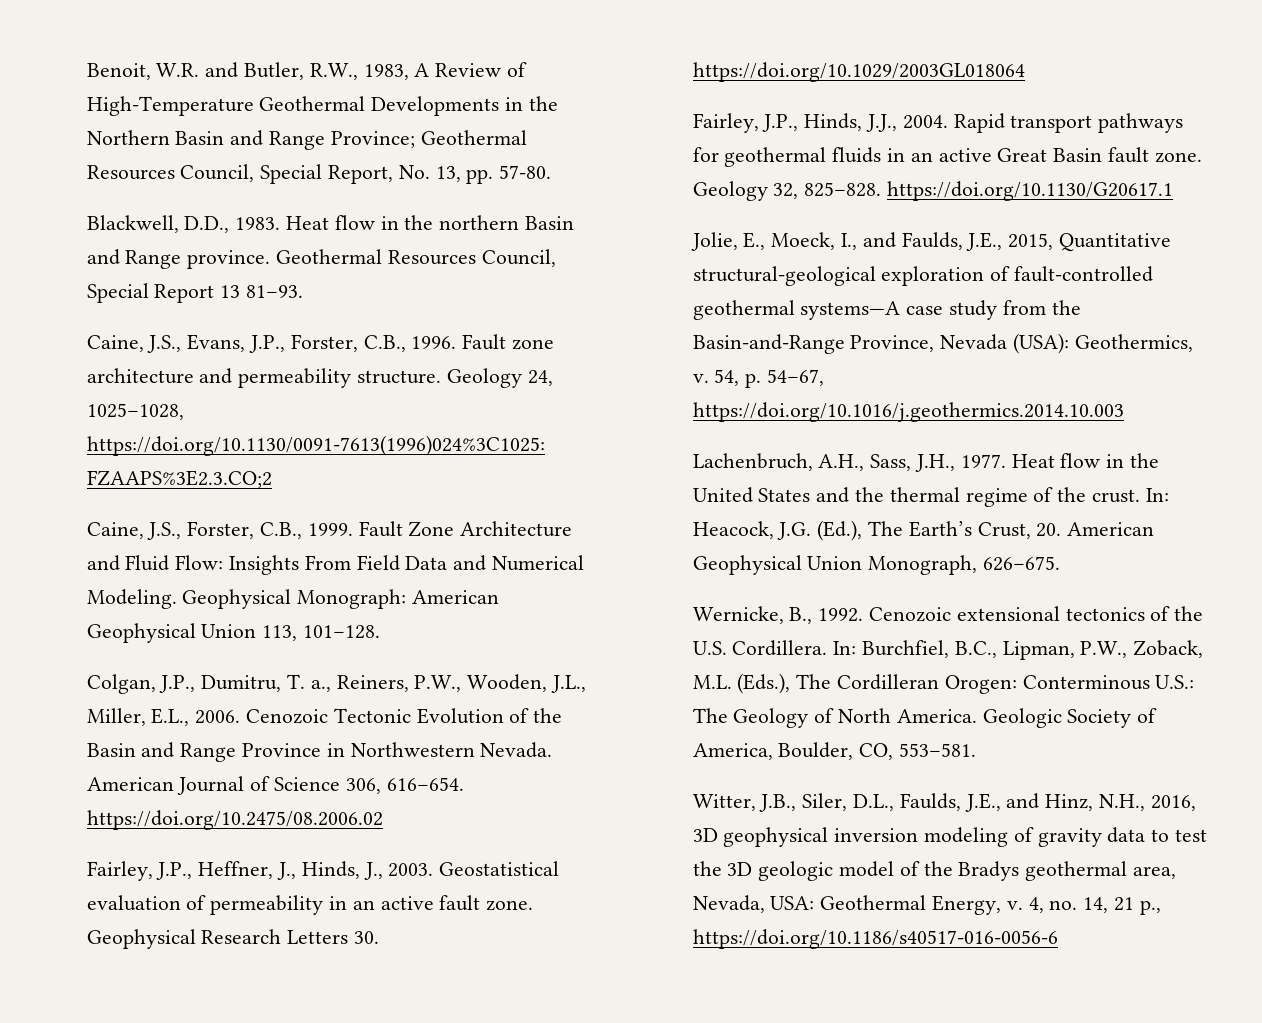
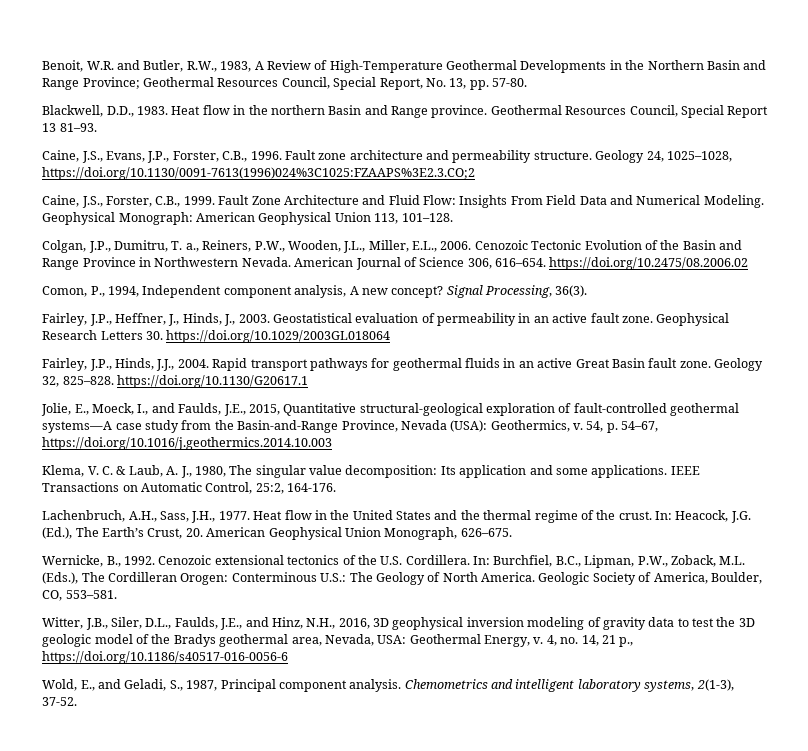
+ Comon, P., 1994, Independent component analysis, A new concept? Signal Processing, 36(3).
+ Klema, V. C. & Laub, A. J., 1980, The singular value decomposition: Its application and some applications. IEEE Transactions on Automatic Control, 25:2, 164-176.
+ Wold, E., and Geladi, S., 1987, Principal component analysis. Chemometrics and intelligent laboratory systems, 2(1-3), 37-52.

